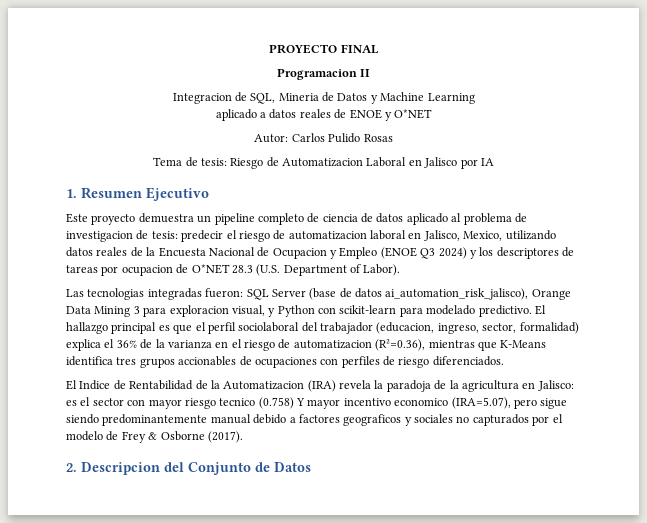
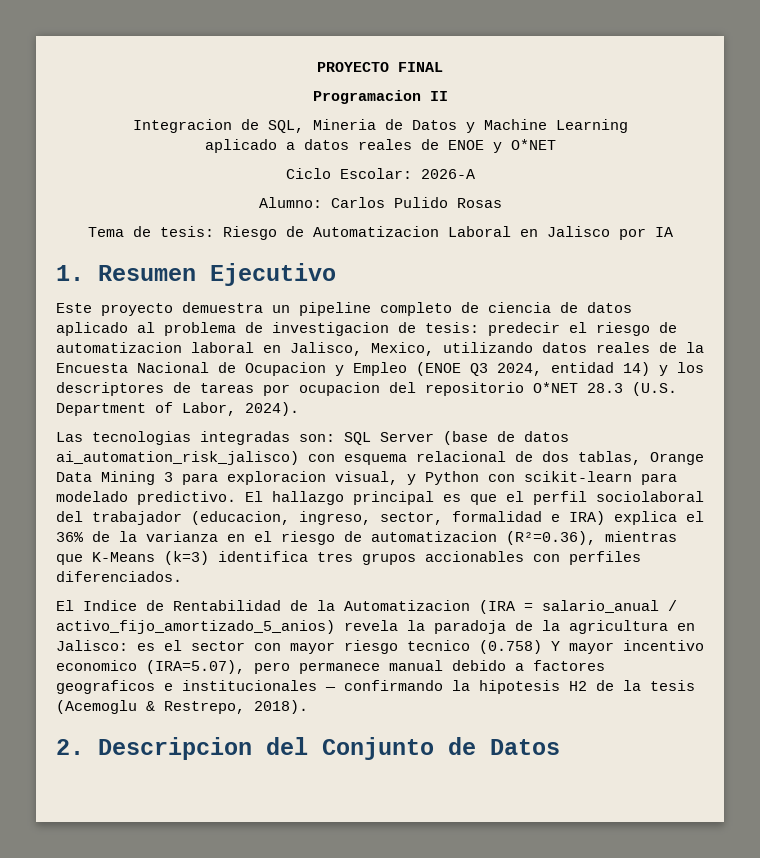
- Autor: Carlos Pulido Rosas
+ Ciclo Escolar: 2026-A
+ Alumno: Carlos Pulido Rosas
- Este proyecto demuestra un pipeline completo de ciencia de datos aplicado al problema de investigacion de tesis: predecir el riesgo de automatizacion laboral en Jalisco, Mexico, utilizando datos reales de la Encuesta Nacional de Ocupacion y Empleo (ENOE Q3 2024) y los descriptores de tareas por ocupacion de O*NET 28.3 (U.S. Department of Labor).
+ Este proyecto demuestra un pipeline completo de ciencia de datos aplicado al problema de investigacion de tesis: predecir el riesgo de automatizacion laboral en Jalisco, Mexico, utilizando datos reales de la Encuesta Nacional de Ocupacion y Empleo (ENOE Q3 2024, entidad 14) y los descriptores de tareas por ocupacion del repositorio O*NET 28.3 (U.S. Department of Labor, 2024).
- Las tecnologias integradas fueron: SQL Server (base de datos ai_automation_risk_jalisco), Orange Data Mining 3 para exploracion visual, y Python con scikit-learn para modelado predictivo.
+ Las tecnologias integradas son: SQL Server (base de datos ai_automation_risk_jalisco) con esquema relacional de dos tablas, Orange Data Mining 3 para exploracion visual, y Python con scikit-learn para modelado predictivo.
- El hallazgo principal es que el perfil sociolaboral del trabajador (educacion, ingreso, sector, formalidad) explica el 36% de la varianza en el riesgo de automatizacion (R²=0.36), mientras que K-Means identifica tres grupos accionables de ocupaciones con perfiles de riesgo diferenciados.
+ El hallazgo principal es que el perfil sociolaboral del trabajador (educacion, ingreso, sector, formalidad e IRA) explica el 36% de la varianza en el riesgo de automatizacion (R²=0.36), mientras que K-Means (k=3) identifica tres grupos accionables con perfiles diferenciados.
- El Indice de Rentabilidad de la Automatizacion (IRA) revela la paradoja de la agricultura en Jalisco: es el sector con mayor riesgo tecnico (0.758) Y mayor incentivo economico (IRA=5.07), pero sigue siendo predominantemente manual debido a factores geograficos y sociales no capturados por el modelo de Frey & Osborne (2017).
+ El Indice de Rentabilidad de la Automatizacion (IRA = salario_anual / activo_fijo_amortizado_5_anios) revela la paradoja de la agricultura en Jalisco: es el sector con mayor riesgo tecnico (0.758) Y mayor incentivo economico (IRA=5.07), pero permanece manual debido a factores geograficos e institucionales — confirmando la hipotesis H2 de la tesis (Acemoglu & Restrepo, 2018).

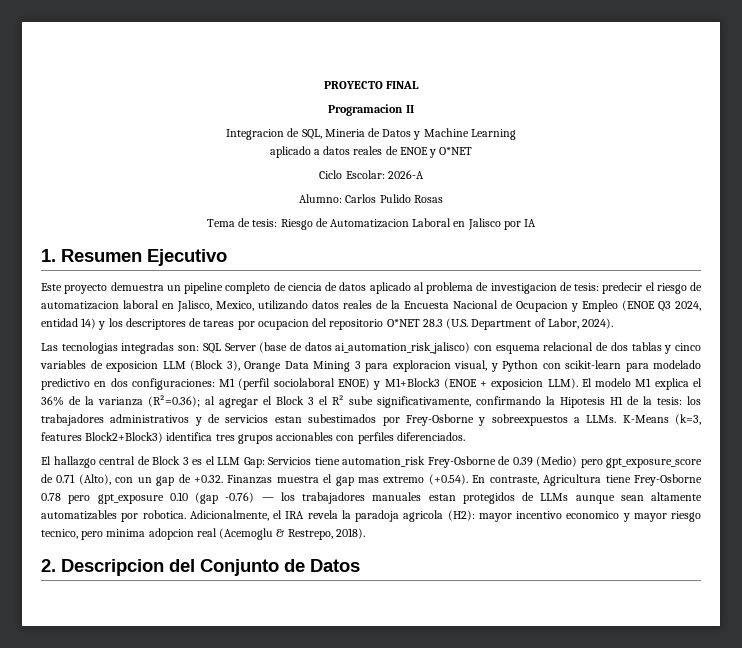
- Las tecnologias integradas son: SQL Server (base de datos ai_automation_risk_jalisco) con esquema relacional de dos tablas, Orange Data Mining 3 para exploracion visual, y Python con scikit-learn para modelado predictivo. El hallazgo principal es que el perfil sociolaboral del trabajador (educacion, ingreso, sector, formalidad e IRA) explica el 36% de la varianza en el riesgo de automatizacion (R²=0.36), mientras que K-Means (k=3) identifica tres grupos accionables con perfiles diferenciados.
+ Las tecnologias integradas son: SQL Server (base de datos ai_automation_risk_jalisco) con esquema relacional de dos tablas y cinco variables de exposicion LLM (Block 3), Orange Data Mining 3 para exploracion visual, y Python con scikit-learn para modelado predictivo en dos configuraciones: M1 (perfil sociolaboral ENOE) y M1+Block3 (ENOE + exposicion LLM). El modelo M1 explica el 36% de la varianza (R²=0.36); al agregar el Block 3 el R² sube significativamente, confirmando la Hipotesis H1 de la tesis: los trabajadores administrativos y de servicios estan subestimados por Frey-Osborne y sobreexpuestos a LLMs. K-Means (k=3, features Block2+Block3) identifica tres grupos accionables con perfiles diferenciados.
- El Indice de Rentabilidad de la Automatizacion (IRA = salario_anual / activo_fijo_amortizado_5_anios) revela la paradoja de la agricultura en Jalisco: es el sector con mayor riesgo tecnico (0.758) Y mayor incentivo economico (IRA=5.07), pero permanece manual debido a factores geograficos e institucionales — confirmando la hipotesis H2 de la tesis (Acemoglu & Restrepo, 2018).
+ El hallazgo central de Block 3 es el LLM Gap: Servicios tiene automation_risk Frey-Osborne de 0.39 (Medio) pero gpt_exposure_score de 0.71 (Alto), con un gap de +0.32. Finanzas muestra el gap mas extremo (+0.54). En contraste, Agricultura tiene Frey-Osborne 0.78 pero gpt_exposure 0.10 (gap -0.76) — los trabajadores manuales estan protegidos de LLMs aunque sean altamente automatizables por robotica. Adicionalmente, el IRA revela la paradoja agricola (H2): mayor incentivo economico y mayor riesgo tecnico, pero minima adopcion real (Acemoglu & Restrepo, 2018).

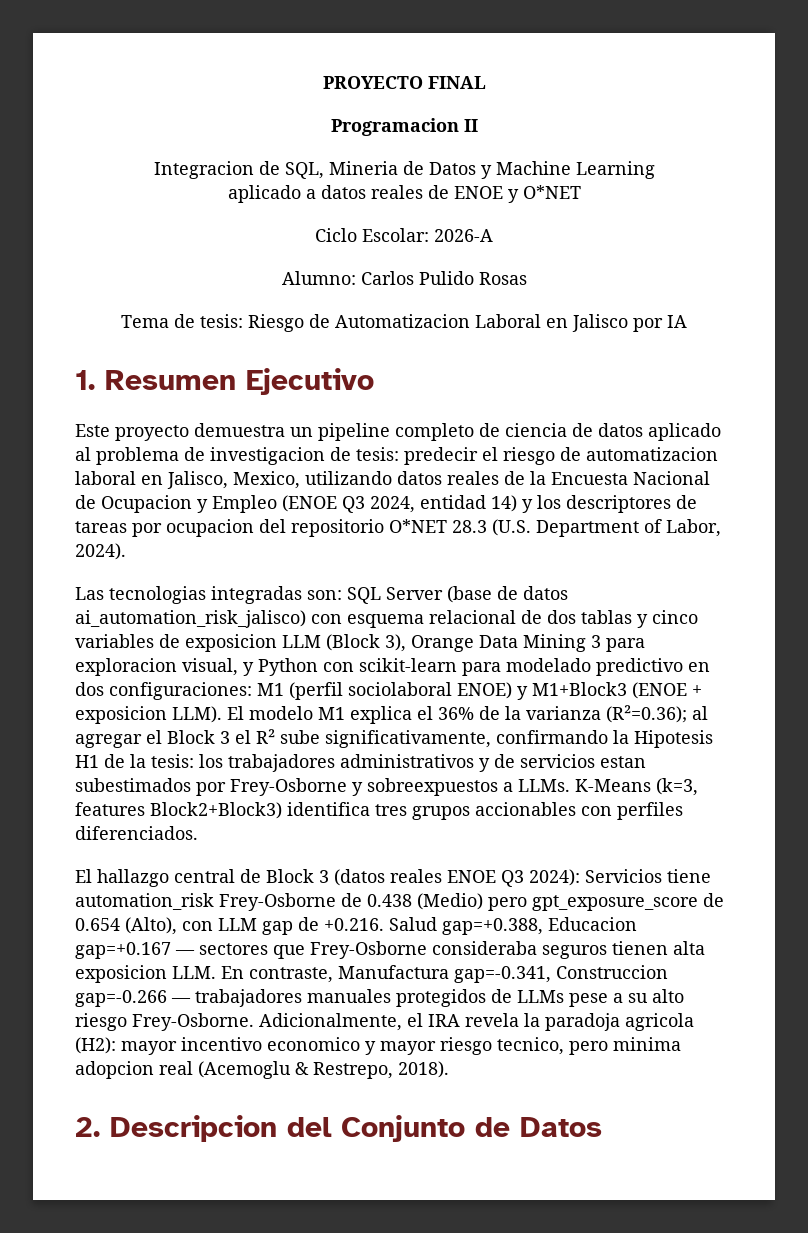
- El hallazgo central de Block 3 es el LLM Gap: Servicios tiene automation_risk Frey-Osborne de 0.39 (Medio) pero gpt_exposure_score de 0.71 (Alto), con un gap de +0.32. Finanzas muestra el gap mas extremo (+0.54). En contraste, Agricultura tiene Frey-Osborne 0.78 pero gpt_exposure 0.10 (gap -0.76) — los trabajadores manuales estan protegidos de LLMs aunque sean altamente automatizables por robotica.
+ El hallazgo central de Block 3 (datos reales ENOE Q3 2024): Servicios tiene automation_risk Frey-Osborne de 0.438 (Medio) pero gpt_exposure_score de 0.654 (Alto), con LLM gap de +0.216. Salud gap=+0.388, Educacion gap=+0.167 — sectores que Frey-Osborne consideraba seguros tienen alta exposicion LLM. En contraste, Manufactura gap=-0.341, Construccion gap=-0.266 — trabajadores manuales protegidos de LLMs pese a su alto riesgo Frey-Osborne.

